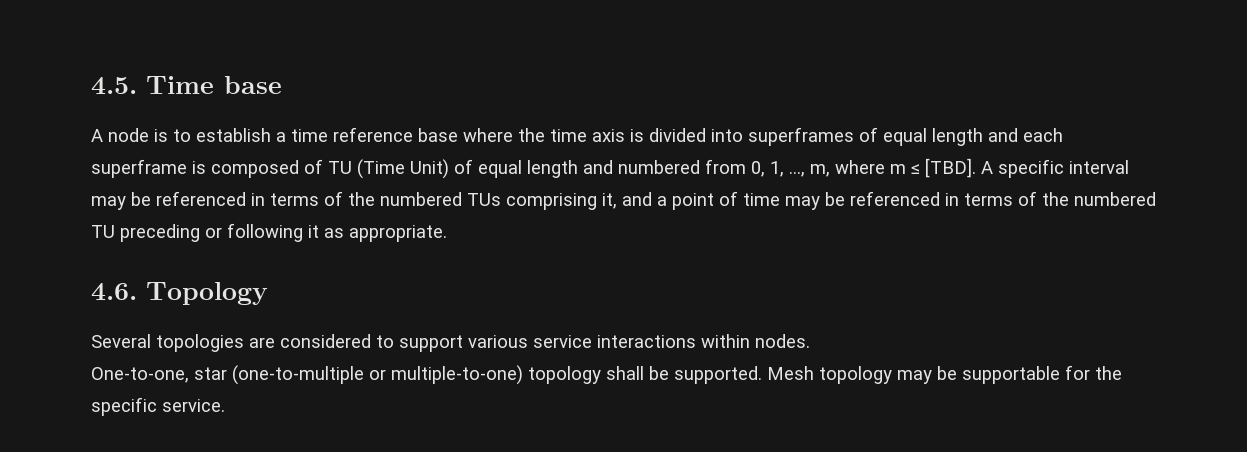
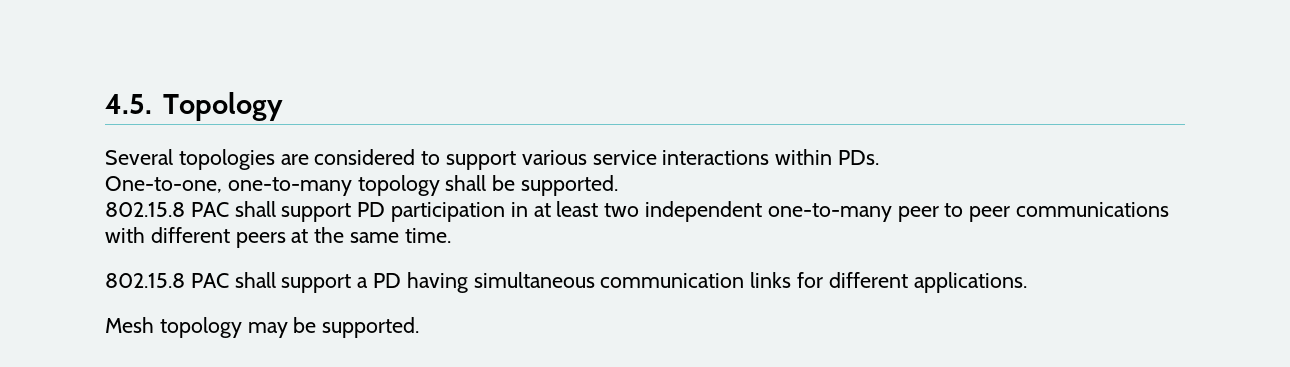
- 4.5. Time base
- A node is to establish a time reference base where the time axis is divided into superframes of equal length and each superframe is composed of TU (Time Unit) of equal length and numbered from 0, 1, ..., m, where m ≤ [TBD]. A specific interval may be referenced in terms of the numbered TUs comprising it, and a point of time may be referenced in terms of the numbered TU preceding or following it as appropriate.
- 4.6. Topology
+ 4.5. Topology
- Several topologies are considered to support various service interactions within nodes.
+ Several topologies are considered to support various service interactions within PDs.
- One-to-one, star (one-to-multiple or multiple-to-one) topology shall be supported. Mesh topology may be supportable for the specific service.
+ One-to-one, one-to-many topology shall be supported.
+ 802.15.8 PAC shall support PD participation in at least two independent one-to-many peer to peer communications with different peers at the same time.
+ 802.15.8 PAC shall support a PD having simultaneous communication links for different applications.
+ Mesh topology may be supported.

